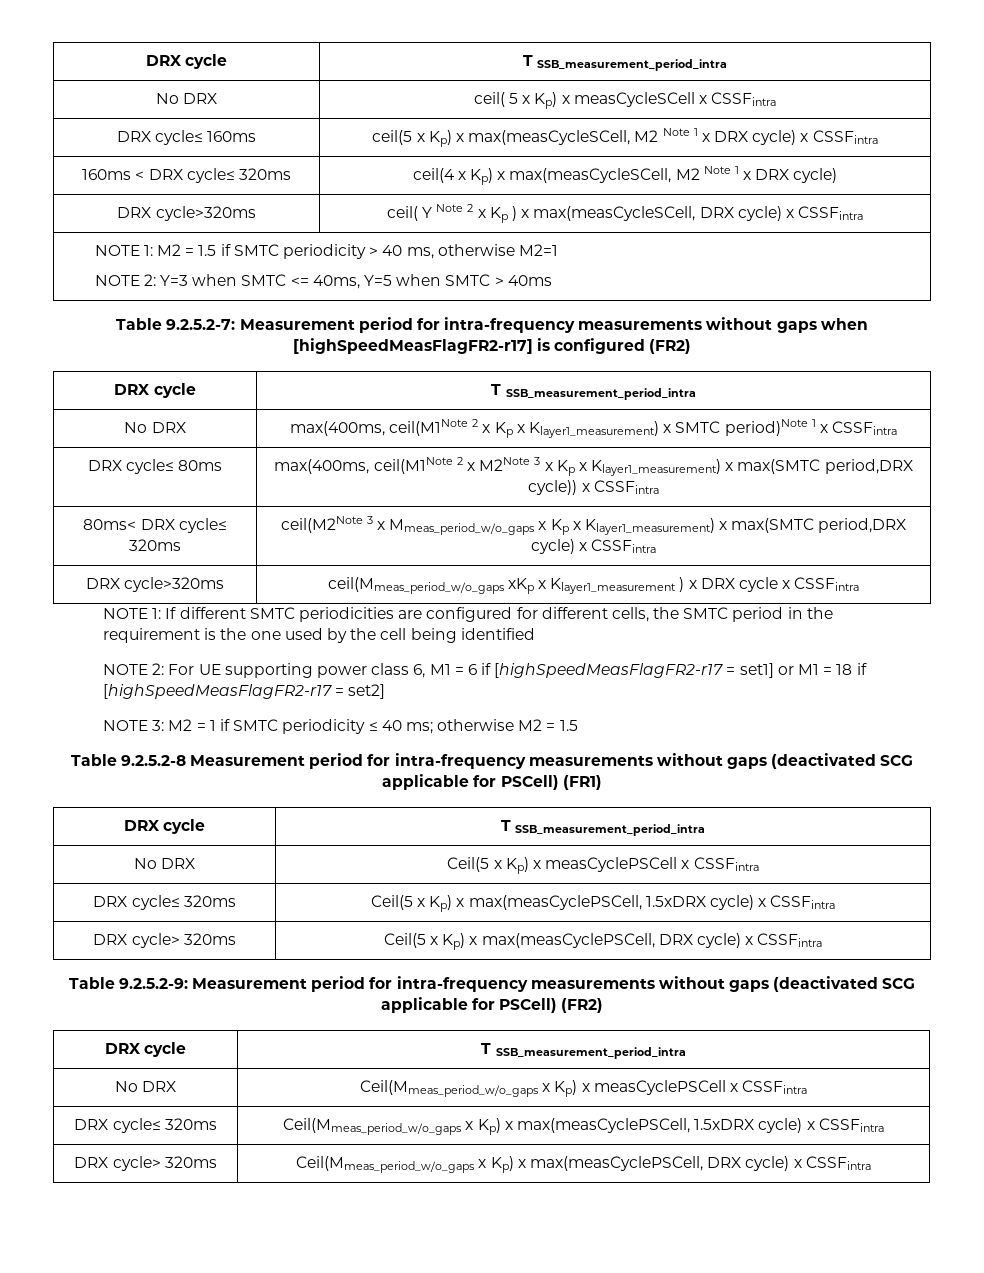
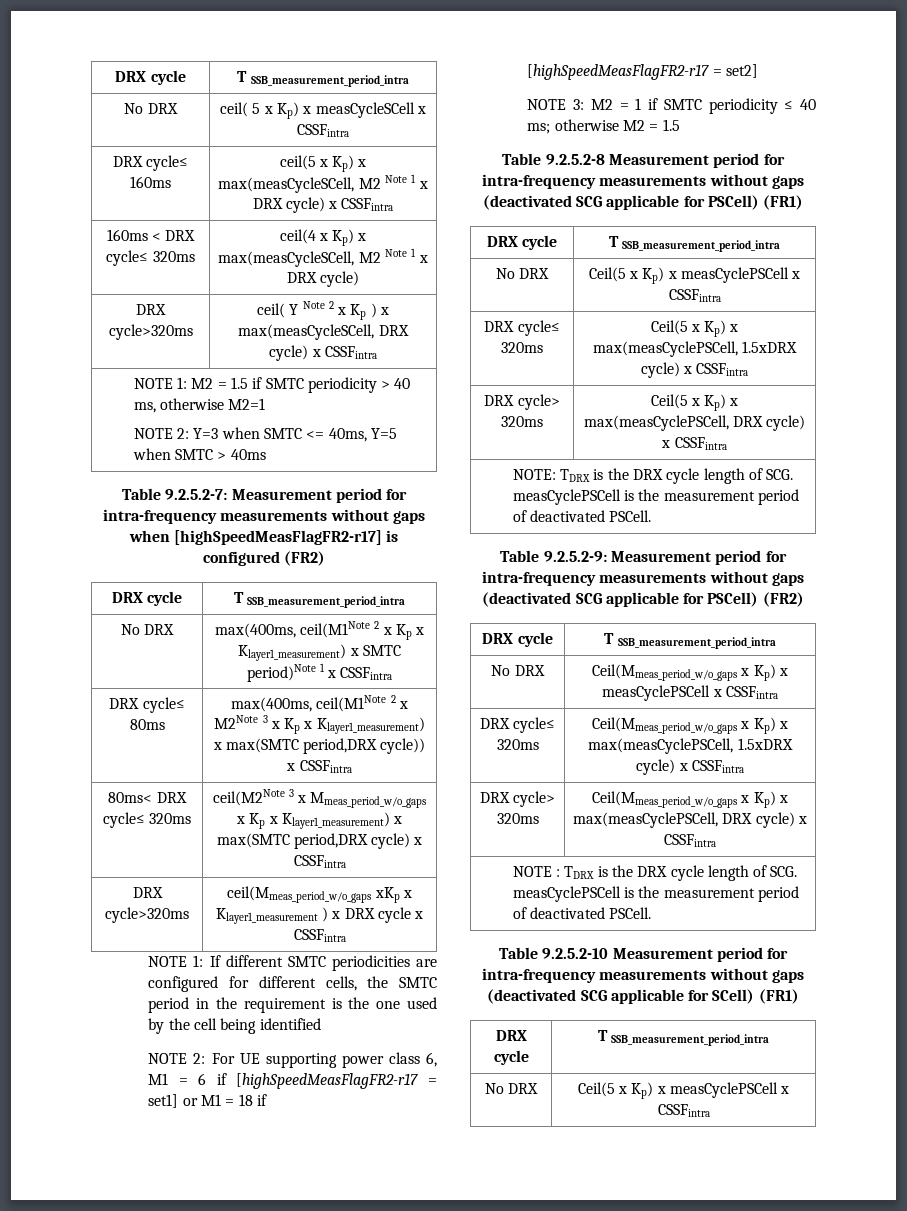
+ NOTE: TDRX is the DRX cycle length of SCG. measCyclePSCell is the measurement period of deactivated PSCell.
+ NOTE : TDRX is the DRX cycle length of SCG. measCyclePSCell is the measurement period of deactivated PSCell.
+ Table 9.2.5.2-10 Measurement period for intra-frequency measurements without gaps (deactivated SCG applicable for SCell) (FR1)
+ DRX cycle | T SSB_measurement_period_intra
+ No DRX | Ceil(5 x Kp) x measCyclePSCell x CSSFintra

